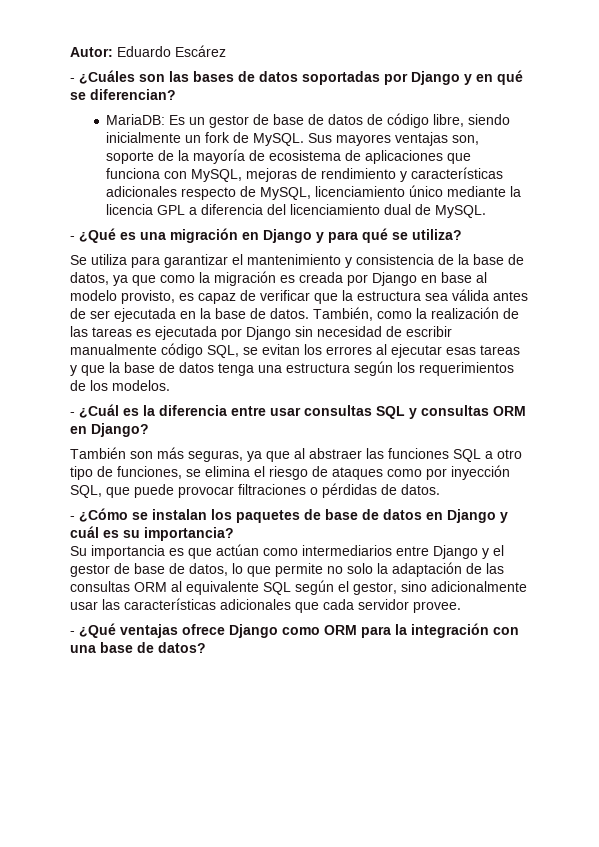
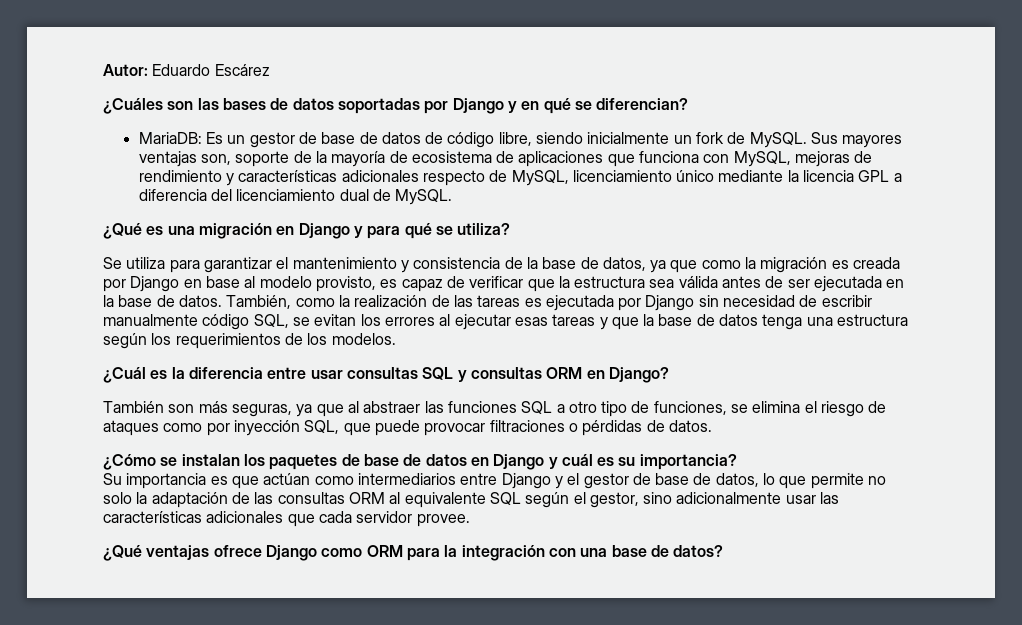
- - ¿Cuáles son las bases de datos soportadas por Django y en qué se diferencian?
+ ¿Cuáles son las bases de datos soportadas por Django y en qué se diferencian?
- - ¿Qué es una migración en Django y para qué se utiliza?
+ ¿Qué es una migración en Django y para qué se utiliza?
- - ¿Cuál es la diferencia entre usar consultas SQL y consultas ORM en Django?
+ ¿Cuál es la diferencia entre usar consultas SQL y consultas ORM en Django?
- - ¿Cómo se instalan los paquetes de base de datos en Django y cuál es su importancia?
+ ¿Cómo se instalan los paquetes de base de datos en Django y cuál es su importancia?
- - ¿Qué ventajas ofrece Django como ORM para la integración con una base de datos?
+ ¿Qué ventajas ofrece Django como ORM para la integración con una base de datos?

